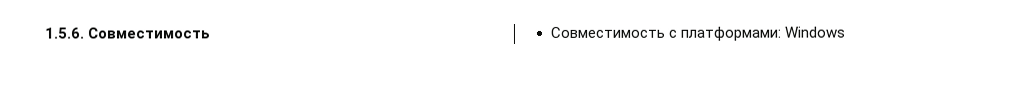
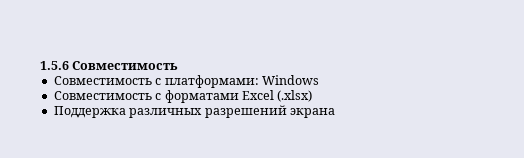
- 1.5.6. Совместимость
+ 1.5.6 Совместимость
+ Совместимость с форматами Excel (.xlsx)
+ Поддержка различных разрешений экрана

